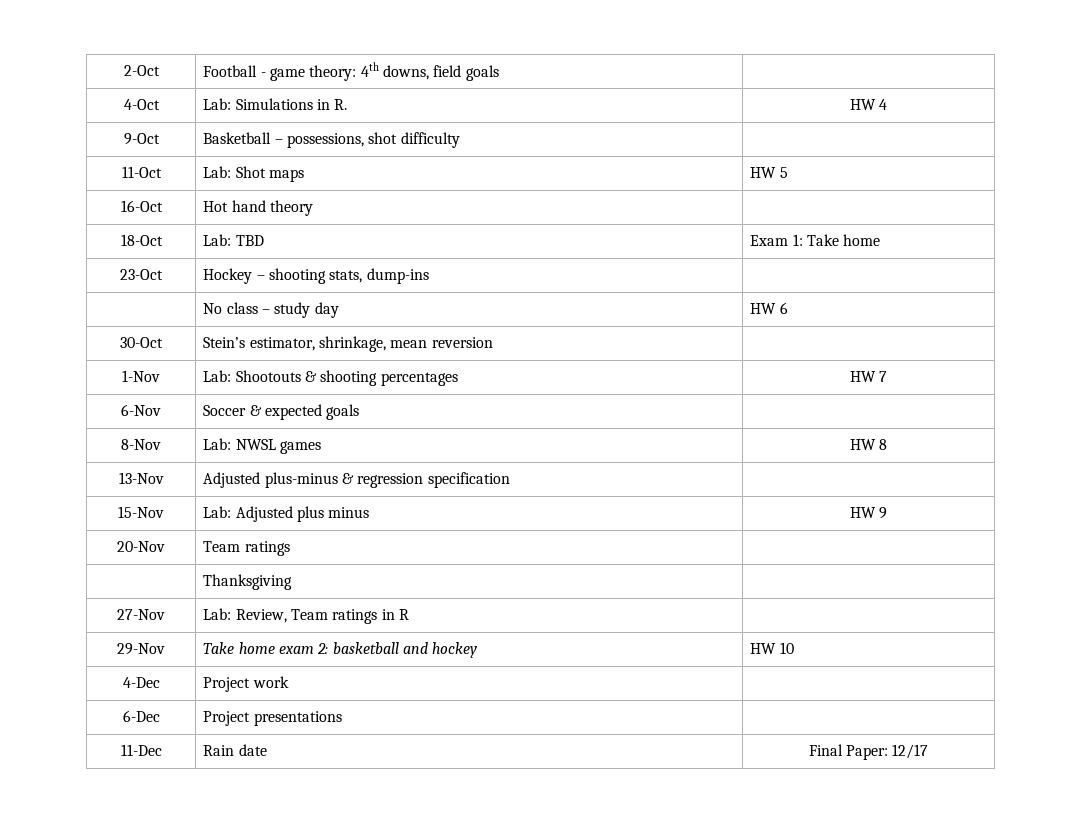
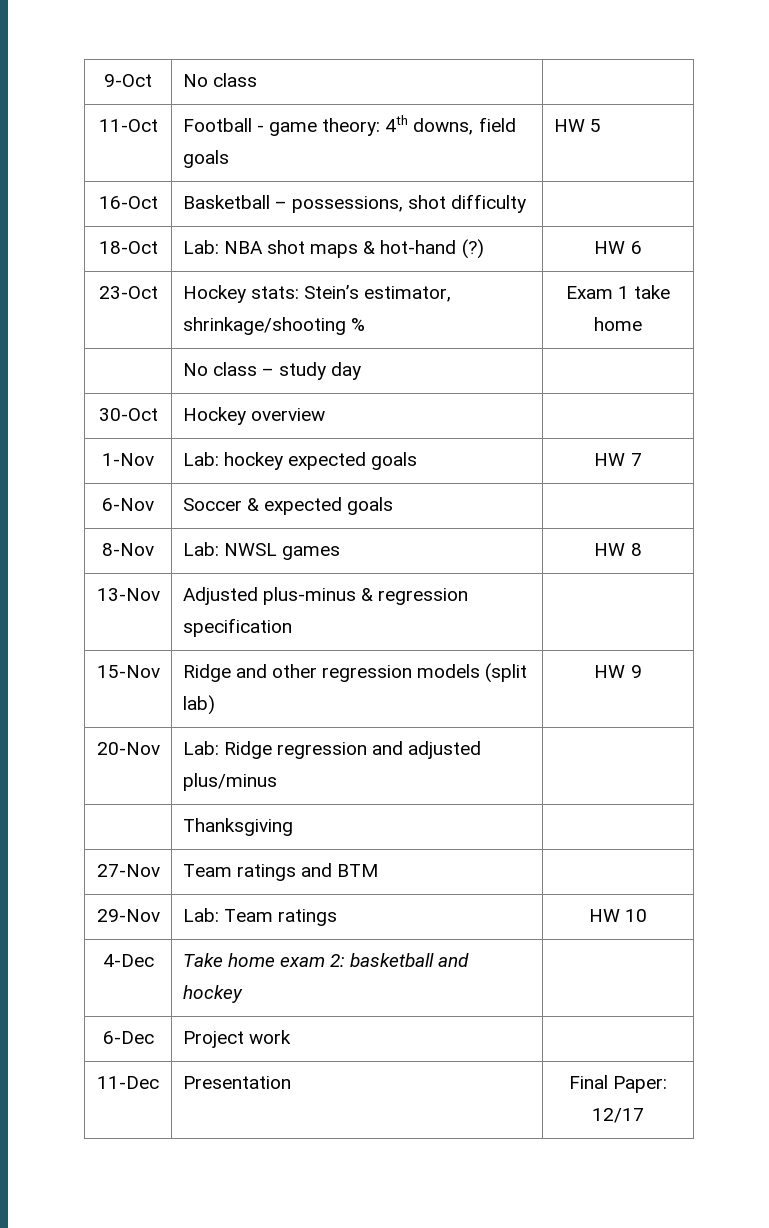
- 2-Oct | Football - game theory: 4th downs, field goals |
- 4-Oct | Lab: Simulations in R. | HW 4
- 9-Oct | Basketball – possessions, shot difficulty |
+ 9-Oct | No class |
+ 11-Oct | Football - game theory: 4th downs, field goals | HW 5
+ 16-Oct | Basketball – possessions, shot difficulty |
- 11-Oct | Lab: Shot maps | HW 5
- 16-Oct | Hot hand theory |
- 18-Oct | Lab: TBD | Exam 1: Take home
- 23-Oct | Hockey – shooting stats, dump-ins |
+ 18-Oct | Lab: NBA shot maps & hot-hand (?) | HW 6
+ 23-Oct | Hockey stats: Stein’s estimator, shrinkage/shooting % | Exam 1 take home
- | No class – study day | HW 6
+ | No class – study day |
- 30-Oct | Stein’s estimator, shrinkage, mean reversion |
- 1-Nov | Lab: Shootouts & shooting percentages | HW 7
+ 30-Oct | Hockey overview |
+ 1-Nov | Lab: hockey expected goals | HW 7
- 15-Nov | Lab: Adjusted plus minus | HW 9
- 20-Nov | Team ratings |
+ 15-Nov | Ridge and other regression models (split lab) | HW 9
+ 20-Nov | Lab: Ridge regression and adjusted plus/minus |
  | Thanksgiving |
- 27-Nov | Lab: Review, Team ratings in R |
- 29-Nov | Take home exam 2: basketball and hockey | HW 10
- 4-Dec | Project work |
+ 27-Nov | Team ratings and BTM |
+ 29-Nov | Lab: Team ratings | HW 10
+ 4-Dec | Take home exam 2: basketball and hockey |
+ 6-Dec | Project work |
- 6-Dec | Project presentations |
- 11-Dec | Rain date | Final Paper: 12/17
+ 11-Dec | Presentation | Final Paper: 12/17

